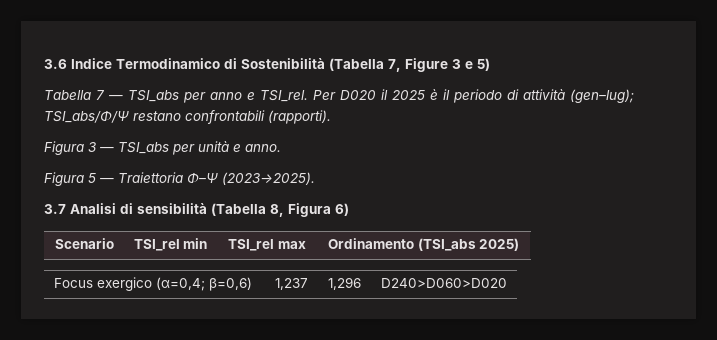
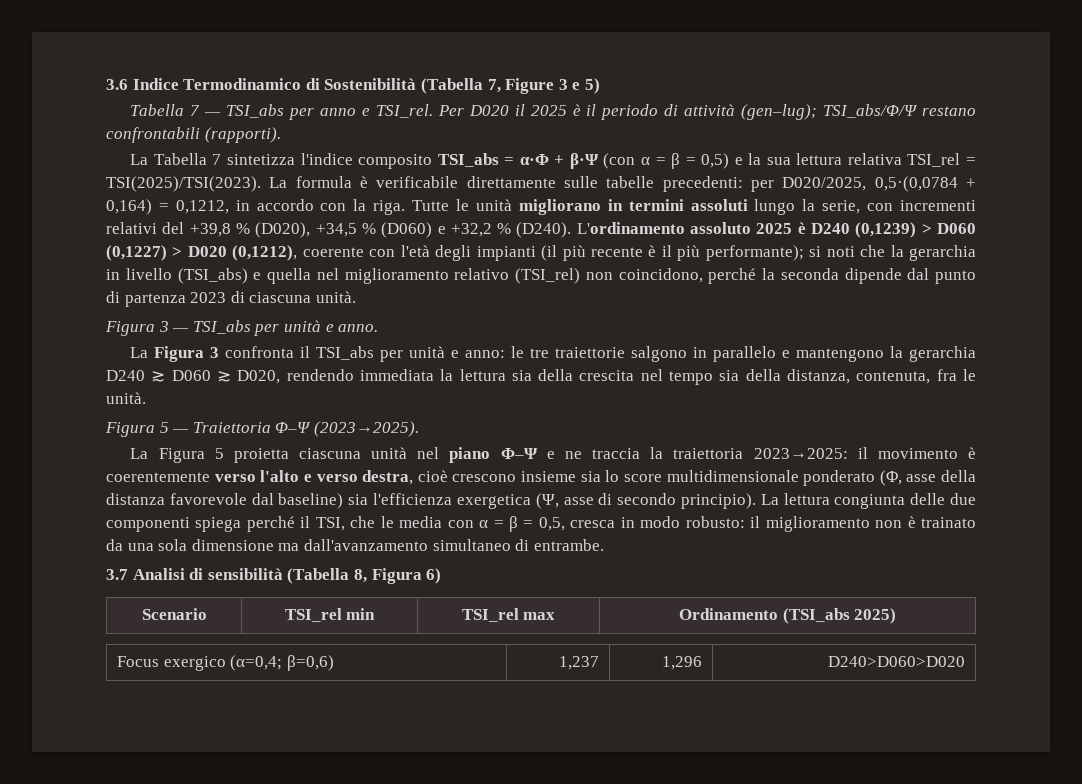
+ La Tabella 7 sintetizza l'indice composito TSI_abs = α·Φ + β·Ψ (con α = β = 0,5) e la sua lettura relativa TSI_rel = TSI(2025)/TSI(2023). La formula è verificabile direttamente sulle tabelle precedenti: per D020/2025, 0,5·(0,0784 + 0,164) = 0,1212, in accordo con la riga. Tutte le unità migliorano in termini assoluti lungo la serie, con incrementi relativi del +39,8 % (D020), +34,5 % (D060) e +32,2 % (D240). L'ordinamento assoluto 2025 è D240 (0,1239) > D060 (0,1227) > D020 (0,1212), coerente con l'età degli impianti (il più recente è il più performante); si noti che la gerarchia in livello (TSI_abs) e quella nel miglioramento relativo (TSI_rel) non coincidono, perché la seconda dipende dal punto di partenza 2023 di ciascuna unità.
+ La Figura 3 confronta il TSI_abs per unità e anno: le tre traiettorie salgono in parallelo e mantengono la gerarchia D240 ≳ D060 ≳ D020, rendendo immediata la lettura sia della crescita nel tempo sia della distanza, contenuta, fra le unità.
+ La Figura 5 proietta ciascuna unità nel piano Φ–Ψ e ne traccia la traiettoria 2023→2025: il movimento è coerentemente verso l'alto e verso destra, cioè crescono insieme sia lo score multidimensionale ponderato (Φ, asse della distanza favorevole dal baseline) sia l'efficienza exergetica (Ψ, asse di secondo principio). La lettura congiunta delle due componenti spiega perché il TSI, che le media con α = β = 0,5, cresca in modo robusto: il miglioramento non è trainato da una sola dimensione ma dall'avanzamento simultaneo di entrambe.

